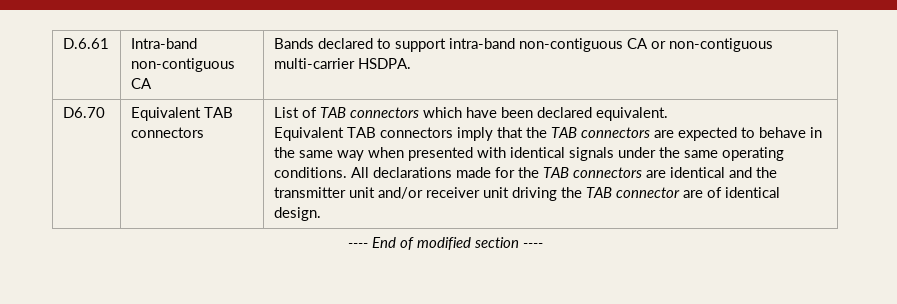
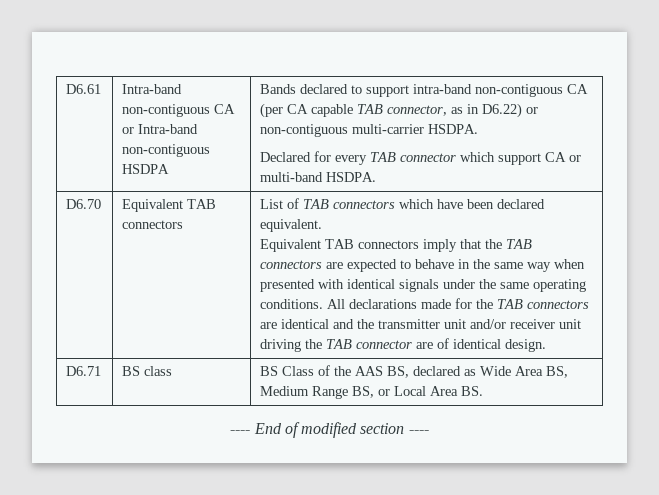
- D.6.61 | Intra-band non-contiguous CA | Bands declared to support intra-band non-contiguous CA or non-contiguous multi-carrier HSDPA.
+ D6.61 | Intra-band non-contiguous CA or Intra-band non-contiguous HSDPA | Bands declared to support intra-band non-contiguous CA (per CA capable TAB connector, as in D6.22) or non-contiguous multi-carrier HSDPA.
+ Declared for every TAB connector which support CA or multi-band HSDPA.
+ D6.71 | BS class | BS Class of the AAS BS, declared as Wide Area BS, Medium Range BS, or Local Area BS.

